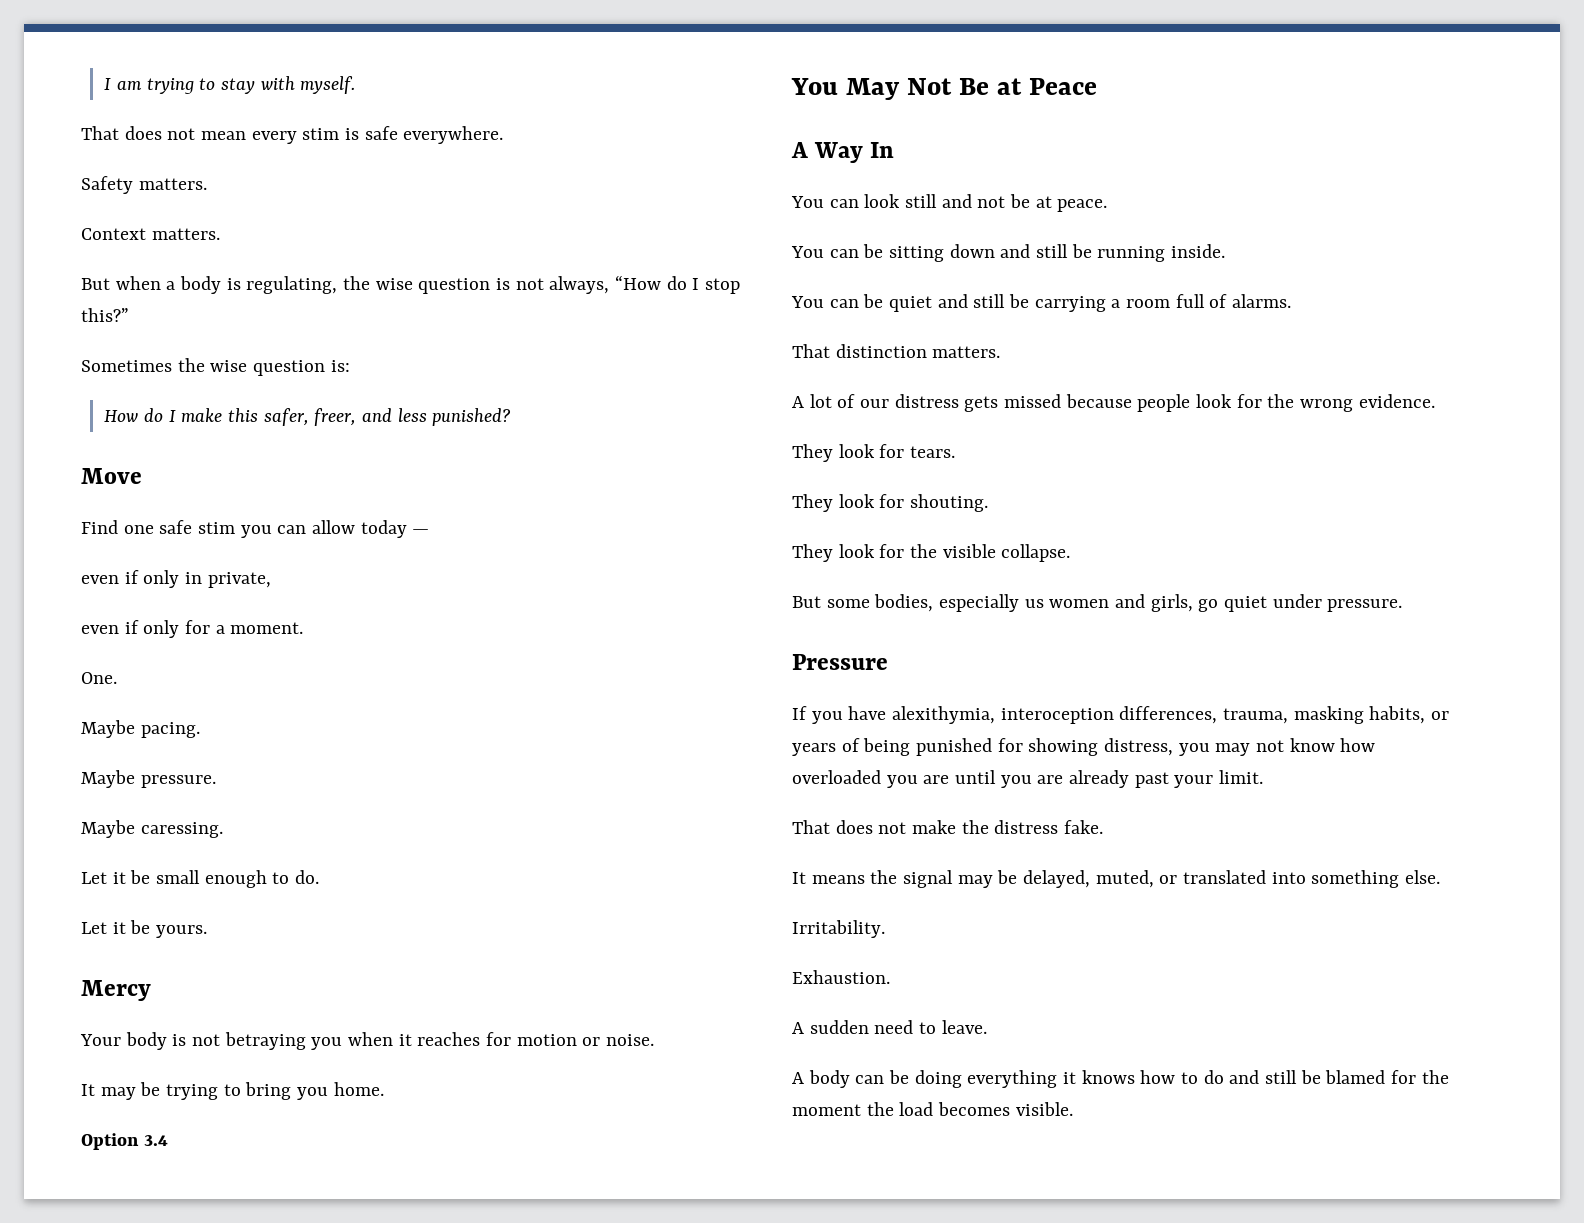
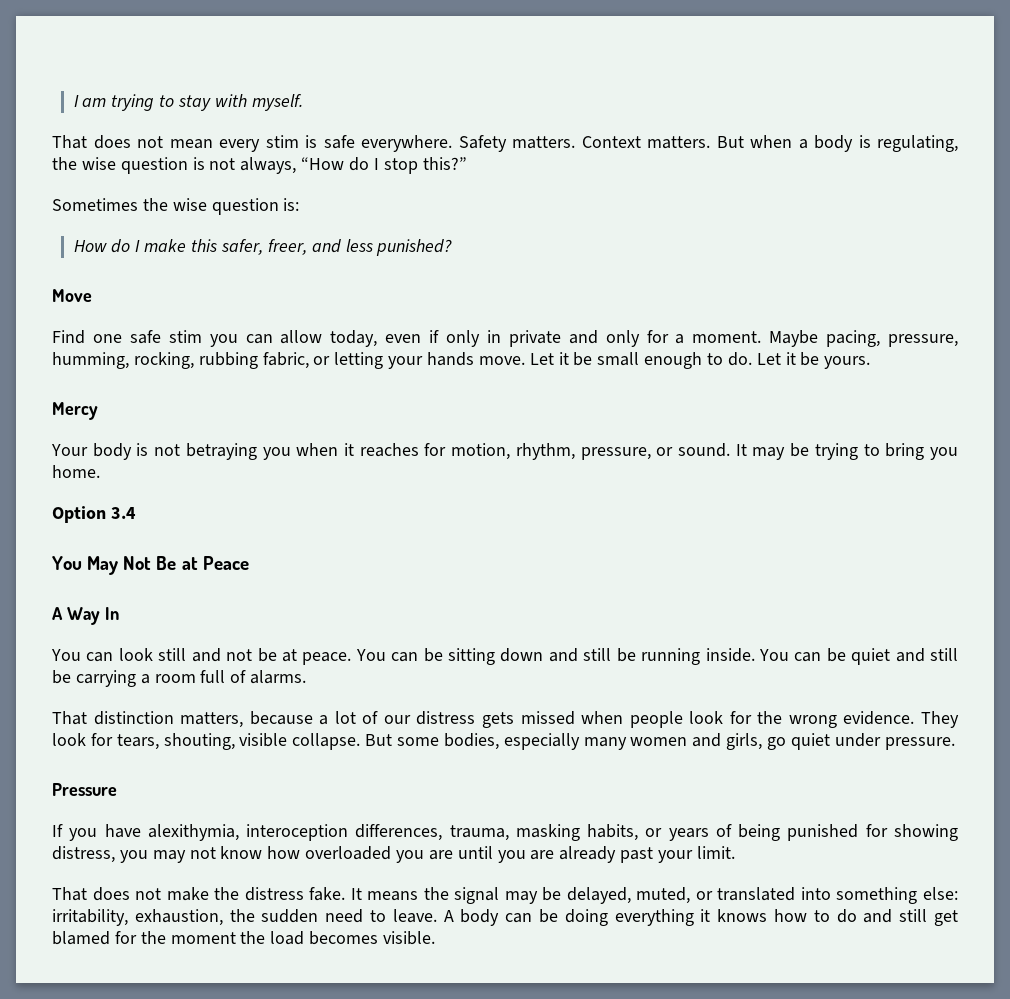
- That does not mean every stim is safe everywhere.
- Safety matters.
- Context matters.
- But when a body is regulating, the wise question is not always, “How do I stop this?”
+ That does not mean every stim is safe everywhere. Safety matters. Context matters. But when a body is regulating, the wise question is not always, “How do I stop this?”
- Find one safe stim you can allow today —
- even if only in private,
- even if only for a moment.
- One.
- Maybe pacing.
- Maybe pressure.
- Maybe caressing.
- Let it be small enough to do.
- Let it be yours.
+ Find one safe stim you can allow today, even if only in private and only for a moment. Maybe pacing, pressure, humming, rocking, rubbing fabric, or letting your hands move. Let it be small enough to do. Let it be yours.
- Your body is not betraying you when it reaches for motion or noise.
- It may be trying to bring you home.
+ Your body is not betraying you when it reaches for motion, rhythm, pressure, or sound. It may be trying to bring you home.
- You can look still and not be at peace.
- You can be sitting down and still be running inside.
- You can be quiet and still be carrying a room full of alarms.
+ You can look still and not be at peace. You can be sitting down and still be running inside. You can be quiet and still be carrying a room full of alarms.
- That distinction matters.
- A lot of our distress gets missed because people look for the wrong evidence.
- They look for tears.
- They look for shouting.
- They look for the visible collapse.
- But some bodies, especially us women and girls, go quiet under pressure.
+ That distinction matters, because a lot of our distress gets missed when people look for the wrong evidence. They look for tears, shouting, visible collapse. But some bodies, especially many women and girls, go quiet under pressure.
- That does not make the distress fake.
- It means the signal may be delayed, muted, or translated into something else.
- Irritability.
- Exhaustion.
- A sudden need to leave.
- A body can be doing everything it knows how to do and still be blamed for the moment the load becomes visible.
+ That does not make the distress fake. It means the signal may be delayed, muted, or translated into something else: irritability, exhaustion, the sudden need to leave. A body can be doing everything it knows how to do and still get blamed for the moment the load becomes visible.

